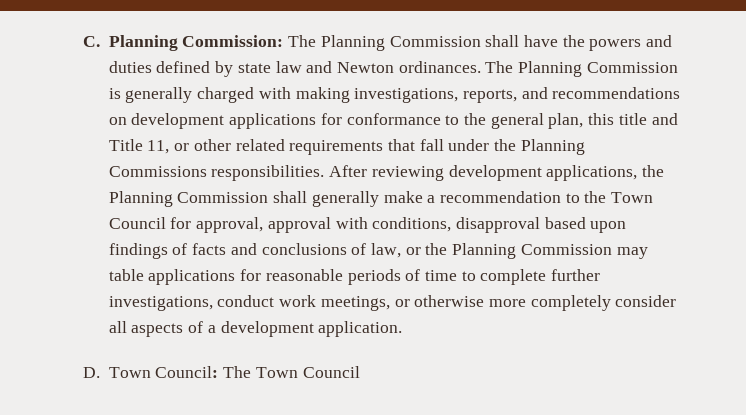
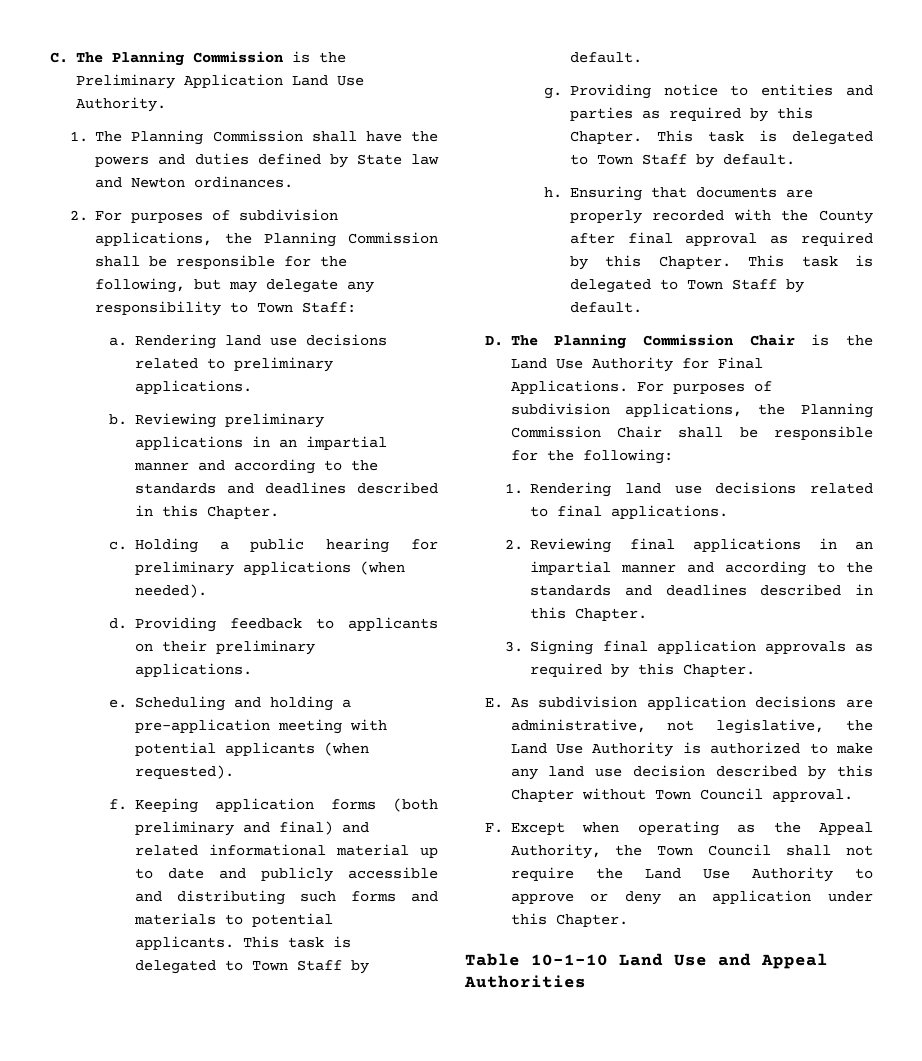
- C. Planning Commission: The Planning Commission shall have the powers and duties defined by state law and Newton ordinances. The Planning Commission is generally charged with making investigations, reports, and recommendations on development applications for conformance to the general plan, this title and Title 11, or other related requirements that fall under the Planning Commissions responsibilities. After reviewing development applications, the Planning Commission shall generally make a recommendation to the Town Council for approval, approval with conditions, disapproval based upon findings of facts and conclusions of law, or the Planning Commission may table applications for reasonable periods of time to complete further investigations, conduct work meetings, or otherwise more completely consider all aspects of a development application.
- D. Town Council: The Town Council
+ C. The Planning Commission is the Preliminary Application Land Use Authority.
+ 1. The Planning Commission shall have the powers and duties defined by State law and Newton ordinances.
+ 2. For purposes of subdivision applications, the Planning Commission shall be responsible for the following, but may delegate any responsibility to Town Staff:
+ a. Rendering land use decisions related to preliminary applications.
+ b. Reviewing preliminary applications in an impartial manner and according to the standards and deadlines described in this Chapter.
+ c. Holding a public hearing for preliminary applications (when needed).
+ d. Providing feedback to applicants on their preliminary applications.
+ e. Scheduling and holding a pre-application meeting with potential applicants (when requested).
+ f. Keeping application forms (both preliminary and final) and related informational material up to date and publicly accessible and distributing such forms and materials to potential applicants. This task is delegated to Town Staff by default.
+ g. Providing notice to entities and parties as required by this Chapter. This task is delegated to Town Staff by default.
+ h. Ensuring that documents are properly recorded with the County after final approval as required by this Chapter. This task is delegated to Town Staff by default.
+ D. The Planning Commission Chair is the Land Use Authority for Final Applications. For purposes of subdivision applications, the Planning Commission Chair shall be responsible for the following:
+ 1. Rendering land use decisions related to final applications.
+ 2. Reviewing final applications in an impartial manner and according to the standards and deadlines described in this Chapter.
+ 3. Signing final application approvals as required by this Chapter.
+ E. As subdivision application decisions are administrative, not legislative, the Land Use Authority is authorized to make any land use decision described by this Chapter without Town Council approval.
+ F. Except when operating as the Appeal Authority, the Town Council shall not require the Land Use Authority to approve or deny an application under this Chapter.
+ Table 10-1-10 Land Use and Appeal Authorities

